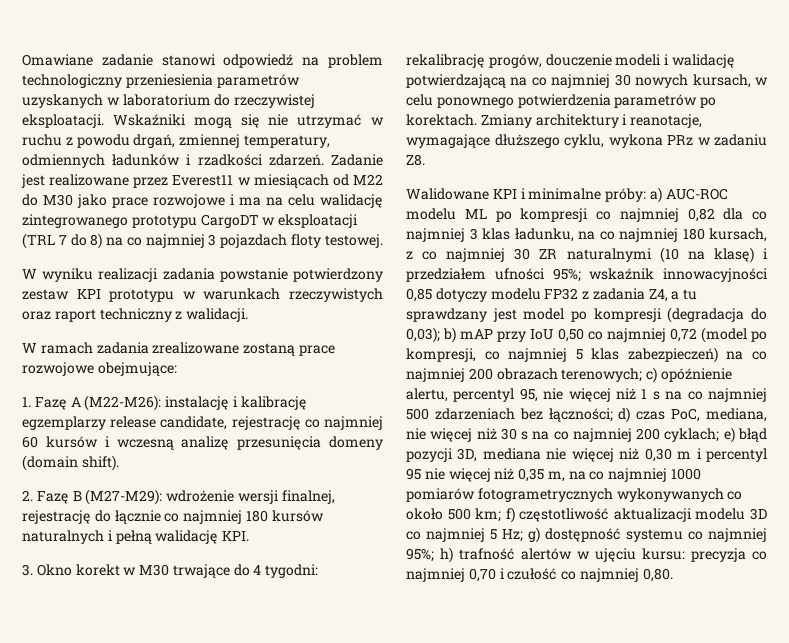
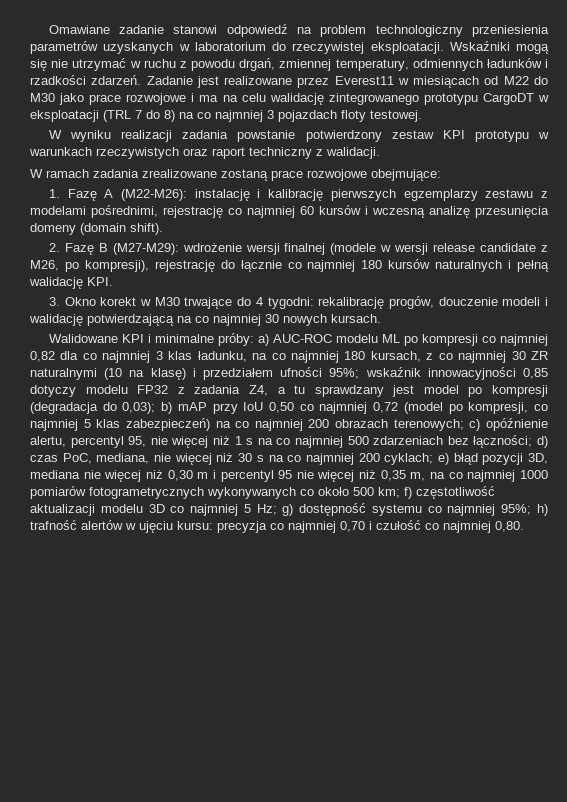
- 1. Fazę A (M22-M26): instalację i kalibrację egzemplarzy release candidate, rejestrację co najmniej 60 kursów i wczesną analizę przesunięcia domeny (domain shift).
+ 1. Fazę A (M22-M26): instalację i kalibrację pierwszych egzemplarzy zestawu z modelami pośrednimi, rejestrację co najmniej 60 kursów i wczesną analizę przesunięcia domeny (domain shift).
- 2. Fazę B (M27-M29): wdrożenie wersji finalnej, rejestrację do łącznie co najmniej 180 kursów naturalnych i pełną walidację KPI.
+ 2. Fazę B (M27-M29): wdrożenie wersji finalnej (modele w wersji release candidate z M26, po kompresji), rejestrację do łącznie co najmniej 180 kursów naturalnych i pełną walidację KPI.
- 3. Okno korekt w M30 trwające do 4 tygodni: rekalibrację progów, douczenie modeli i walidację potwierdzającą na co najmniej 30 nowych kursach, w celu ponownego potwierdzenia parametrów po korektach. Zmiany architektury i reanotacje, wymagające dłuższego cyklu, wykona PRz w zadaniu Z8.
+ 3. Okno korekt w M30 trwające do 4 tygodni: rekalibrację progów, douczenie modeli i walidację potwierdzającą na co najmniej 30 nowych kursach.

